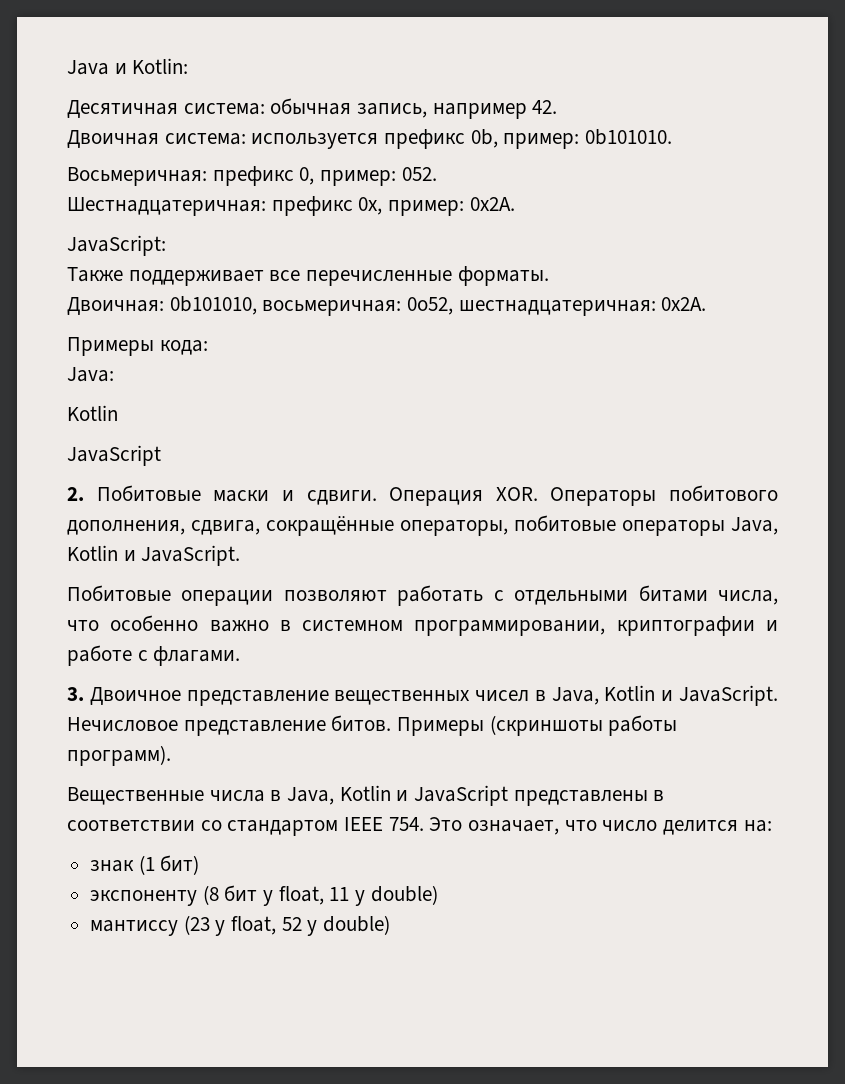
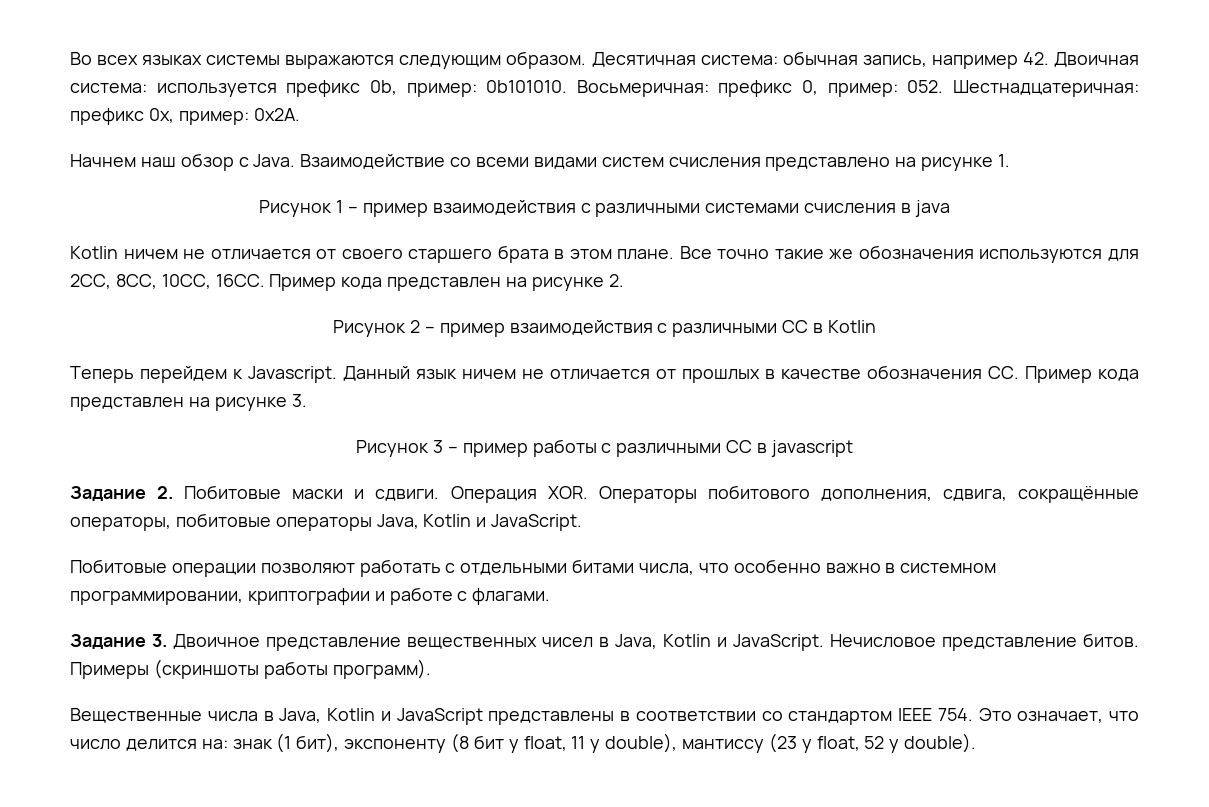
- Java и Kotlin:
- Десятичная система: обычная запись, например 42.
- Двоичная система: используется префикс 0b, пример: 0b101010.
- Восьмеричная: префикс 0, пример: 052.
- Шестнадцатеричная: префикс 0x, пример: 0x2A.
+ Во всех языках системы выражаются следующим образом. Десятичная система: обычная запись, например 42. Двоичная система: используется префикс 0b, пример: 0b101010. Восьмеричная: префикс 0, пример: 052. Шестнадцатеричная: префикс 0x, пример: 0x2A.
- JavaScript:
- Также поддерживает все перечисленные форматы.
- Двоичная: 0b101010, восьмеричная: 0o52, шестнадцатеричная: 0x2A.
- Примеры кода:
- Java:
- Kotlin
- JavaScript
- 2. Побитовые маски и сдвиги.
+ Начнем наш обзор с Java. Взаимодействие со всеми видами систем счисления представлено на рисунке 1.
+ Рисунок 1 – пример взаимодействия с различными системами счисления в java
+ Kotlin ничем не отличается от своего старшего брата в этом плане. Все точно такие же обозначения используются для 2СС, 8СС, 10СС, 16СС. Пример кода представлен на рисунке 2.
+ Рисунок 2 – пример взаимодействия с различными СС в Kotlin
+ Теперь перейдем к Javascript. Данный язык ничем не отличается от прошлых в качестве обозначения СС. Пример кода представлен на рисунке 3.
+ Рисунок 3 – пример работы с различными СС в javascript
+ Задание 2. Побитовые маски и сдвиги.
- 3. Двоичное представление вещественных чисел в Java, Kotlin и JavaScript.
+ Задание 3. Двоичное представление вещественных чисел в Java, Kotlin и JavaScript.
- Вещественные числа в Java, Kotlin и JavaScript представлены в соответствии со стандартом IEEE 754. Это означает, что число делится на:
- знак (1 бит)
- экспоненту (8 бит у float, 11 у double)
- мантиссу (23 у float, 52 у double)
+ Вещественные числа в Java, Kotlin и JavaScript представлены в соответствии со стандартом IEEE 754. Это означает, что число делится на: знак (1 бит), экспоненту (8 бит у float, 11 у double), мантиссу (23 у float, 52 у double).

